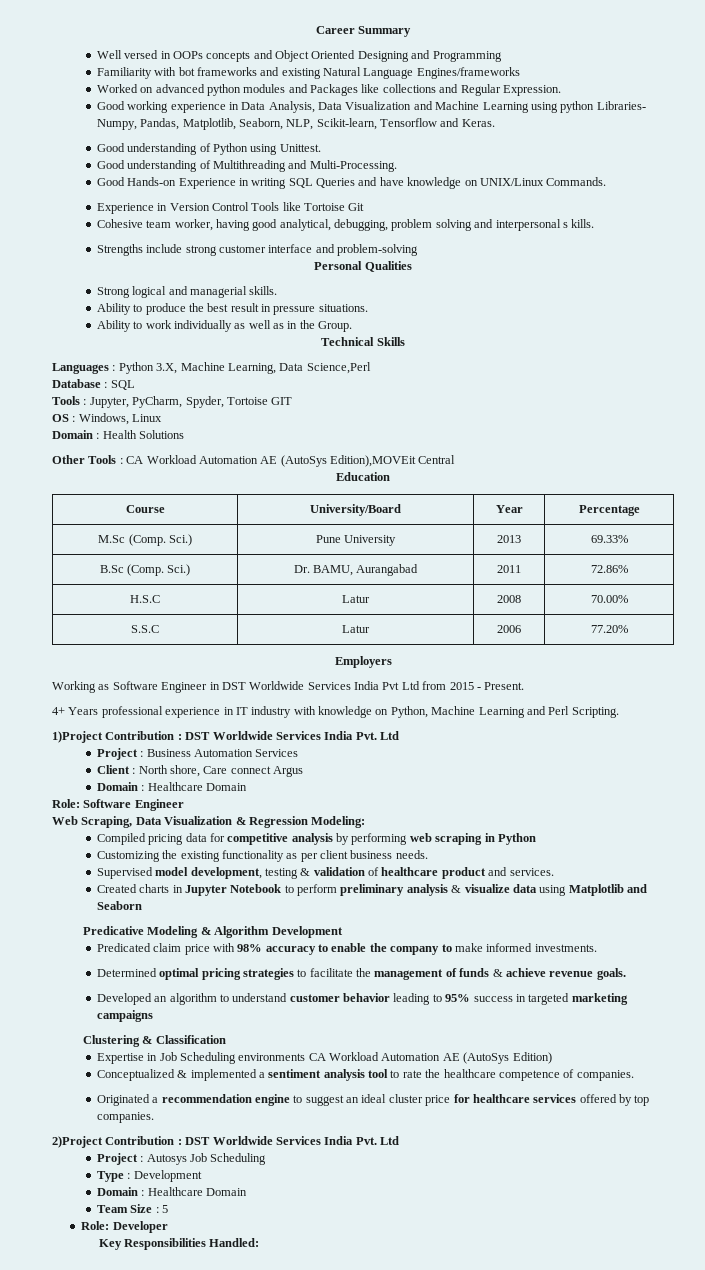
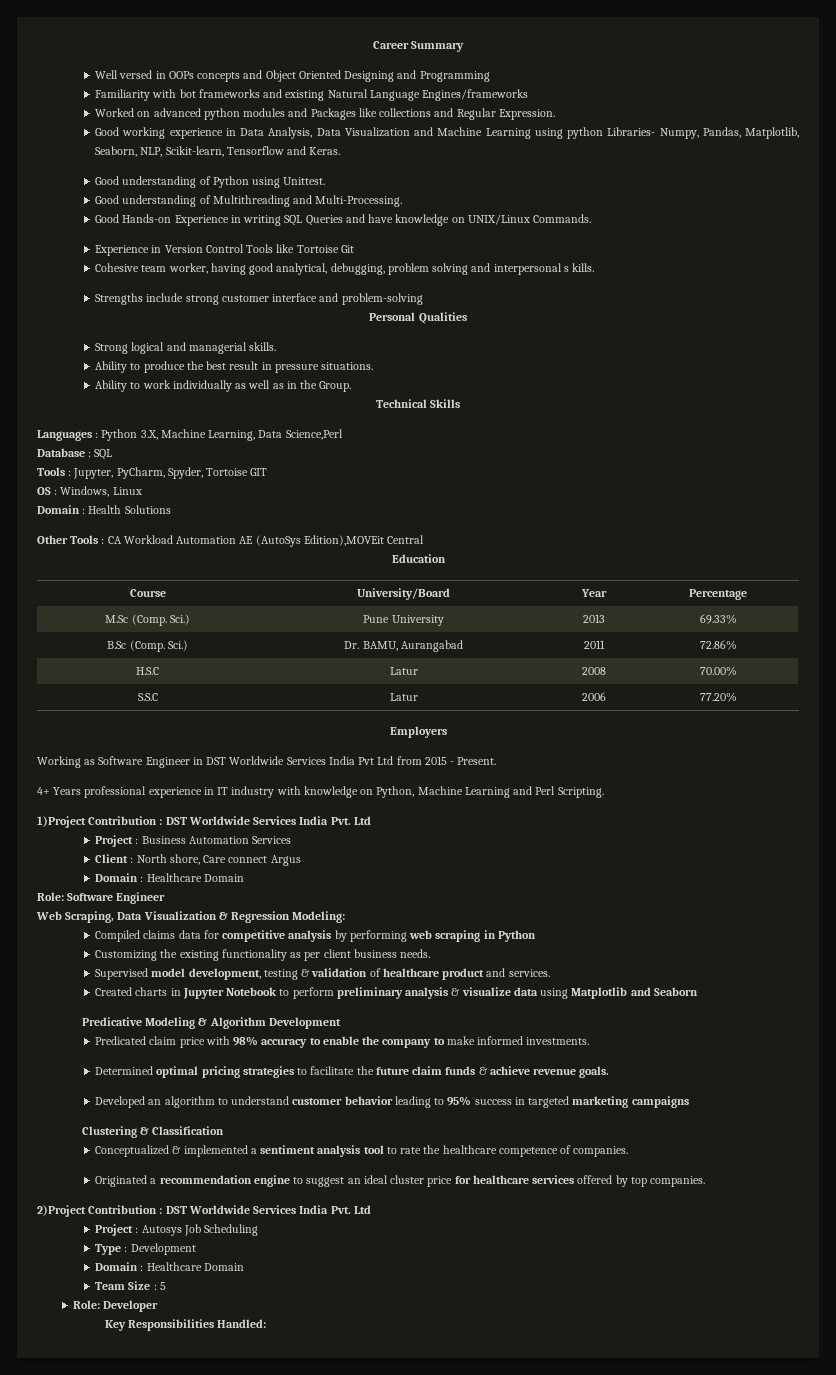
- Compiled pricing data for competitive analysis by performing web scraping in Python
+ Compiled claims data for competitive analysis by performing web scraping in Python
- Determined optimal pricing strategies to facilitate the management of funds & achieve revenue goals.
+ Determined optimal pricing strategies to facilitate the future claim funds & achieve revenue goals.
- Expertise in Job Scheduling environments CA Workload Automation AE (AutoSys Edition)

